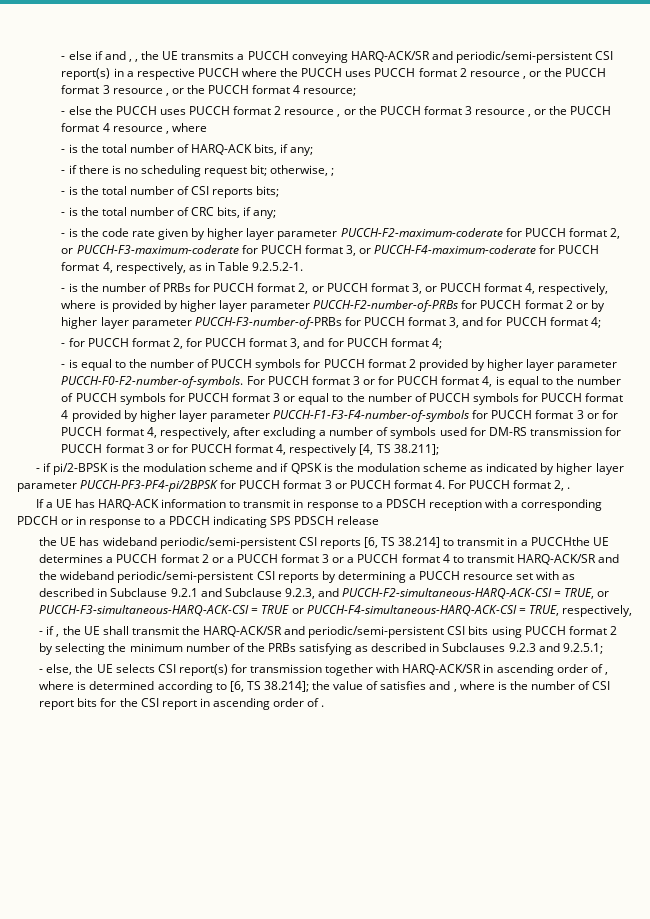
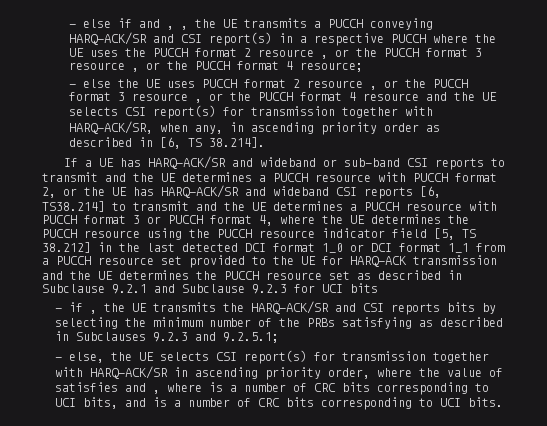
- - else if and , , the UE transmits a PUCCH conveying HARQ-ACK/SR and periodic/semi-persistent CSI report(s) in a respective PUCCH where the PUCCH uses PUCCH format 2 resource , or the PUCCH format 3 resource , or the PUCCH format 4 resource;
+ - else if and , , the UE transmits a PUCCH conveying HARQ-ACK/SR and CSI report(s) in a respective PUCCH where the UE uses the PUCCH format 2 resource , or the PUCCH format 3 resource , or the PUCCH format 4 resource;
- - else the PUCCH uses PUCCH format 2 resource , or the PUCCH format 3 resource , or the PUCCH format 4 resource , where
- - is the total number of HARQ-ACK bits, if any;
- - if there is no scheduling request bit; otherwise, ;
- - is the total number of CSI reports bits;
- - is the total number of CRC bits, if any;
- - is the code rate given by higher layer parameter PUCCH-F2-maximum-coderate for PUCCH format 2, or PUCCH-F3-maximum-coderate for PUCCH format 3, or PUCCH-F4-maximum-coderate for PUCCH format 4, respectively, as in Table 9.2.5.2-1.
- - is the number of PRBs for PUCCH format 2, or PUCCH format 3, or PUCCH format 4, respectively, where is provided by higher layer parameter PUCCH-F2-number-of-PRBs for PUCCH format 2 or by higher layer parameter PUCCH-F3-number-of-PRBs for PUCCH format 3, and for PUCCH format 4;
- - for PUCCH format 2, for PUCCH format 3, and for PUCCH format 4;
- - is equal to the number of PUCCH symbols for PUCCH format 2 provided by higher layer parameter PUCCH-F0-F2-number-of-symbols. For PUCCH format 3 or for PUCCH format 4, is equal to the number of PUCCH symbols for PUCCH format 3 or equal to the number of PUCCH symbols for PUCCH format 4 provided by higher layer parameter PUCCH-F1-F3-F4-number-of-symbols for PUCCH format 3 or for PUCCH format 4, respectively, after excluding a number of symbols used for DM-RS transmission for PUCCH format 3 or for PUCCH format 4, respectively [4, TS 38.211];
- - if pi/2-BPSK is the modulation scheme and if QPSK is the modulation scheme as indicated by higher layer parameter PUCCH-PF3-PF4-pi/2BPSK for PUCCH format 3 or PUCCH format 4. For PUCCH format 2, .
- If a UE has HARQ-ACK information to transmit in response to a PDSCH reception with a corresponding PDCCH or in response to a PDCCH indicating SPS PDSCH release
- the UE has wideband periodic/semi-persistent CSI reports [6, TS 38.214] to transmit in a PUCCHthe UE determines a PUCCH format 2 or a PUCCH format 3 or a PUCCH format 4 to transmit HARQ-ACK/SR and the wideband periodic/semi-persistent CSI reports by determining a PUCCH resource set with as described in Subclause 9.2.1 and Subclause 9.2.3, and PUCCH-F2-simultaneous-HARQ-ACK-CSI = TRUE, or PUCCH-F3-simultaneous-HARQ-ACK-CSI = TRUE or PUCCH-F4-simultaneous-HARQ-ACK-CSI = TRUE, respectively,
+ - else the UE uses PUCCH format 2 resource , or the PUCCH format 3 resource , or the PUCCH format 4 resource and the UE selects CSI report(s) for transmission together with HARQ-ACK/SR, when any, in ascending priority order as described in [6, TS 38.214].
+ If a UE has HARQ-ACK/SR and wideband or sub-band CSI reports to transmit and the UE determines a PUCCH resource with PUCCH format 2, or the UE has HARQ-ACK/SR and wideband CSI reports [6, TS38.214] to transmit and the UE determines a PUCCH resource with PUCCH format 3 or PUCCH format 4, where the UE determines the PUCCH resource using the PUCCH resource indicator field [5, TS 38.212] in the last detected DCI format 1_0 or DCI format 1_1 from a PUCCH resource set provided to the UE for HARQ-ACK transmission and the UE determines the PUCCH resource set as described in Subclause 9.2.1 and Subclause 9.2.3 for UCI bits
- - if , the UE shall transmit the HARQ-ACK/SR and periodic/semi-persistent CSI bits using PUCCH format 2 by selecting the minimum number of the PRBs satisfying as described in Subclauses 9.2.3 and 9.2.5.1;
+ - if , the UE transmits the HARQ-ACK/SR and CSI reports bits by selecting the minimum number of the PRBs satisfying as described in Subclauses 9.2.3 and 9.2.5.1;
- - else, the UE selects CSI report(s) for transmission together with HARQ-ACK/SR in ascending order of , where is determined according to [6, TS 38.214]; the value of satisfies and , where is the number of CSI report bits for the CSI report in ascending order of .
+ - else, the UE selects CSI report(s) for transmission together with HARQ-ACK/SR in ascending priority order, where the value of satisfies and , where is a number of CRC bits corresponding to UCI bits, and is a number of CRC bits corresponding to UCI bits.

